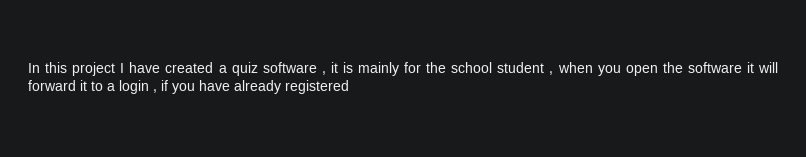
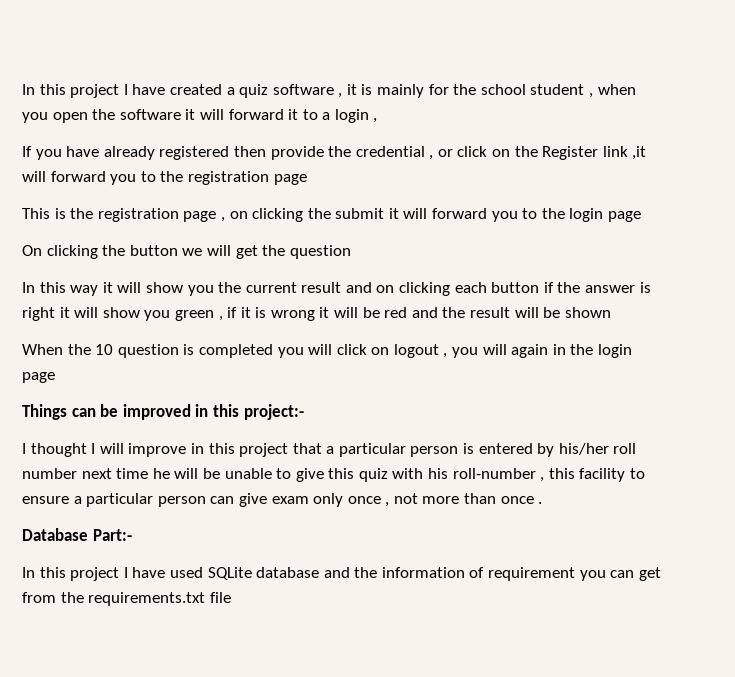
- In this project I have created a quiz software , it is mainly for the school student , when you open the software it will forward it to a login , if you have already registered
+ In this project I have created a quiz software , it is mainly for the school student , when you open the software it will forward it to a login ,
+ If you have already registered then provide the credential , or click on the Register link ,it will forward you to the registration page
+ This is the registration page , on clicking the submit it will forward you to the login page
+ On clicking the button we will get the question
+ In this way it will show you the current result and on clicking each button if the answer is right it will show you green , if it is wrong it will be red and the result will be shown
+ When the 10 question is completed you will click on logout , you will again in the login page
+ Things can be improved in this project:-
+ I thought I will improve in this project that a particular person is entered by his/her roll number next time he will be unable to give this quiz with his roll-number , this facility to ensure a particular person can give exam only once , not more than once .
+ Database Part:-
+ In this project I have used SQLite database and the information of requirement you can get from the requirements.txt file

